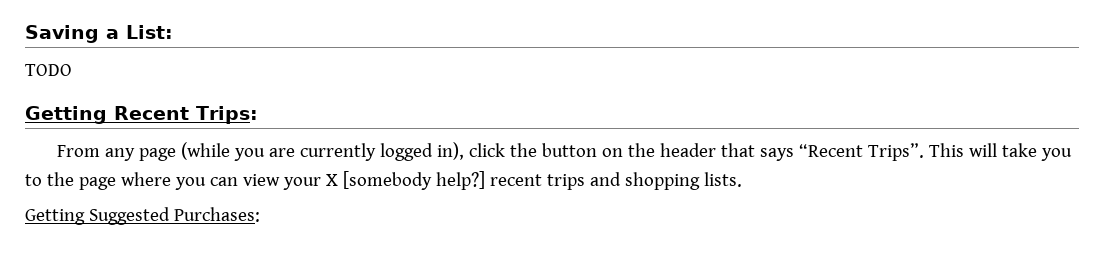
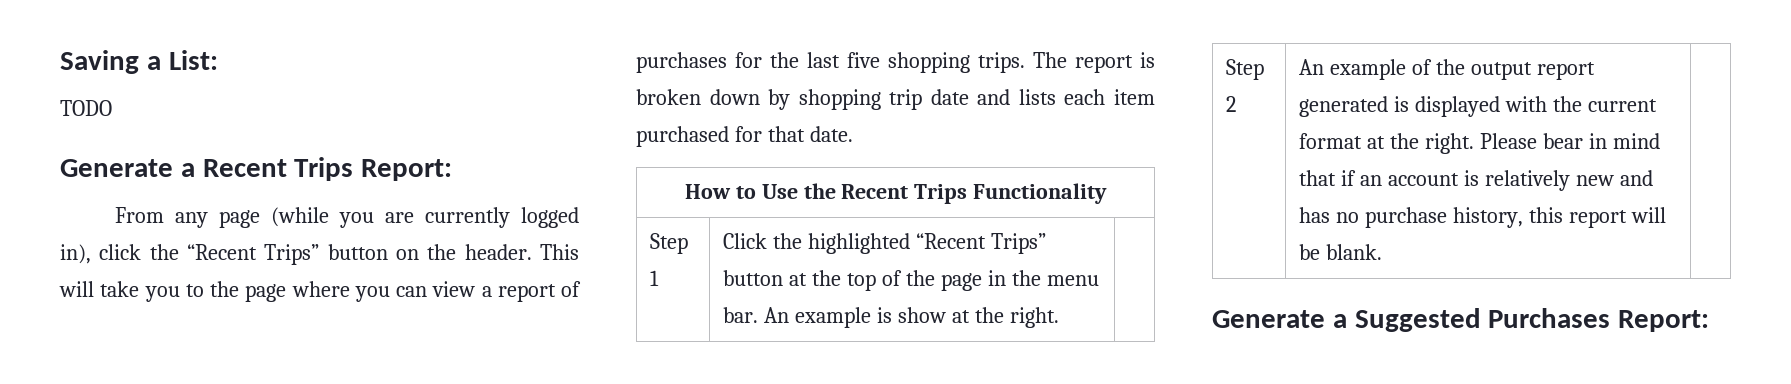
- Getting Recent Trips:
+ Generate a Recent Trips Report:
- From any page (while you are currently logged in), click the button on the header that says “Recent Trips”.
+ From any page (while you are currently logged in), click the “Recent Trips” button on the header.
- This will take you to the page where you can view your X [somebody help?] recent trips and shopping lists.
- Getting Suggested Purchases:
+ This will take you to the page where you can view a report of purchases for the last five shopping trips. The report is broken down by shopping trip date and lists each item purchased for that date.
+ How to Use the Recent Trips Functionality
+ Step 1 | Click the highlighted “Recent Trips” button at the top of the page in the menu bar. An example is show at the right. |
+ Step 2 | An example of the output report generated is displayed with the current format at the right. Please bear in mind that if an account is relatively new and has no purchase history, this report will be blank. |
+ Generate a Suggested Purchases Report:

